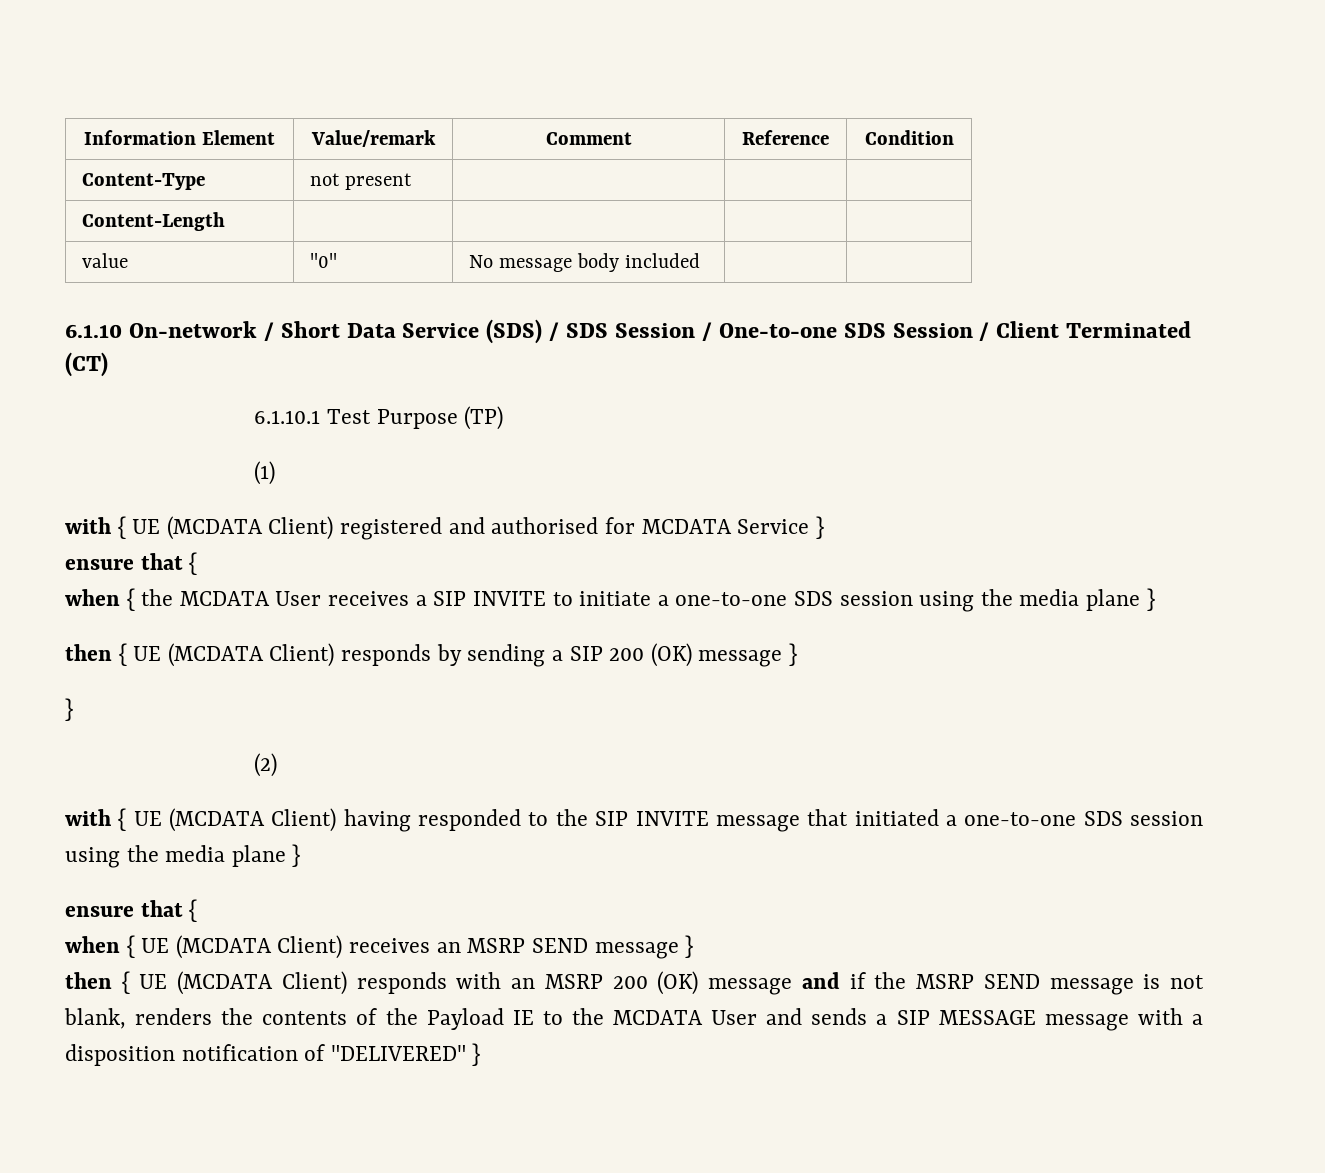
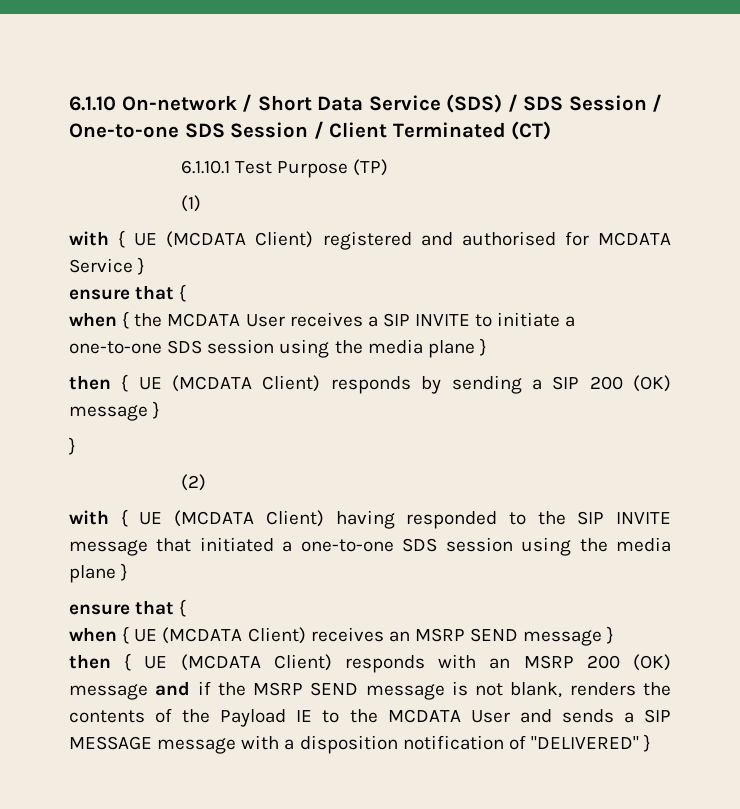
- Information Element | Value/remark | Comment | Reference | Condition
- Content-Type | not present | | |
- Content-Length | | | |
- value | "0" | No message body included | |

